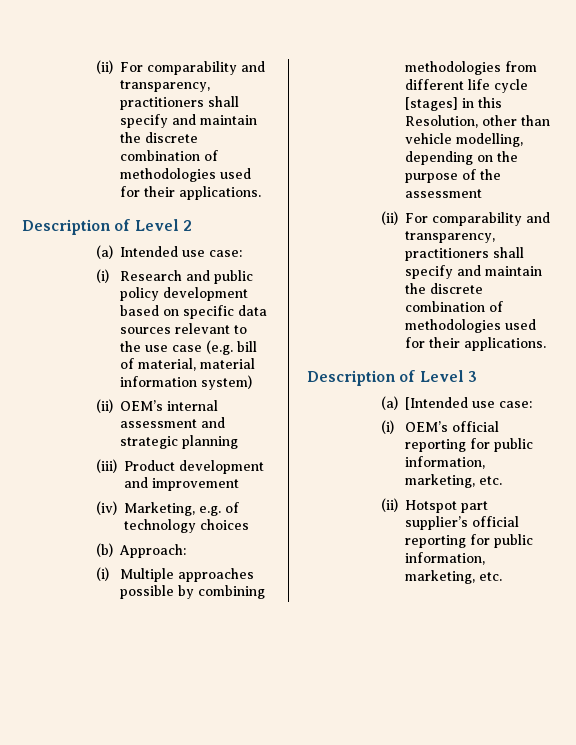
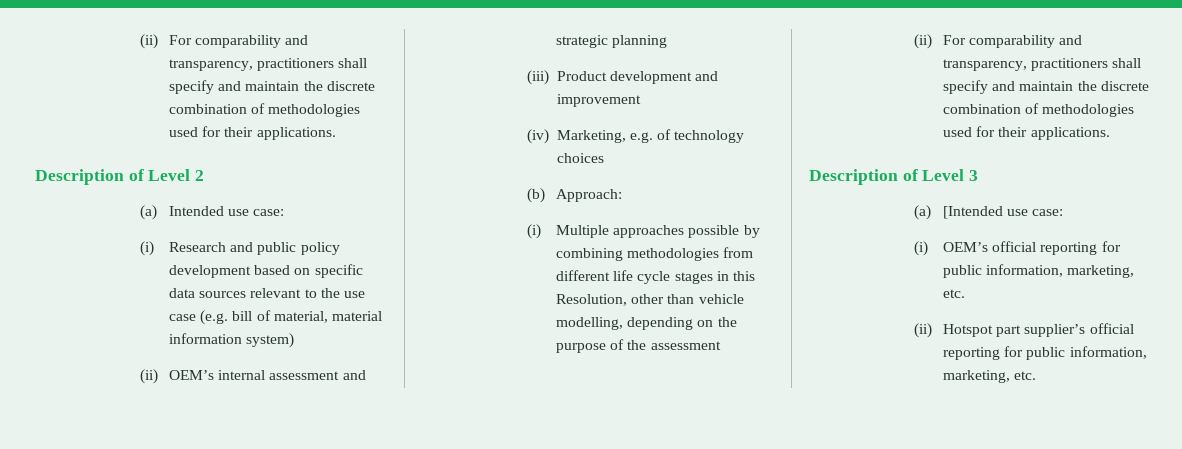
- (i) Multiple approaches possible by combining methodologies from different life cycle [stages] in this Resolution, other than vehicle modelling, depending on the purpose of the assessment
+ (i) Multiple approaches possible by combining methodologies from different life cycle stages in this Resolution, other than vehicle modelling, depending on the purpose of the assessment

